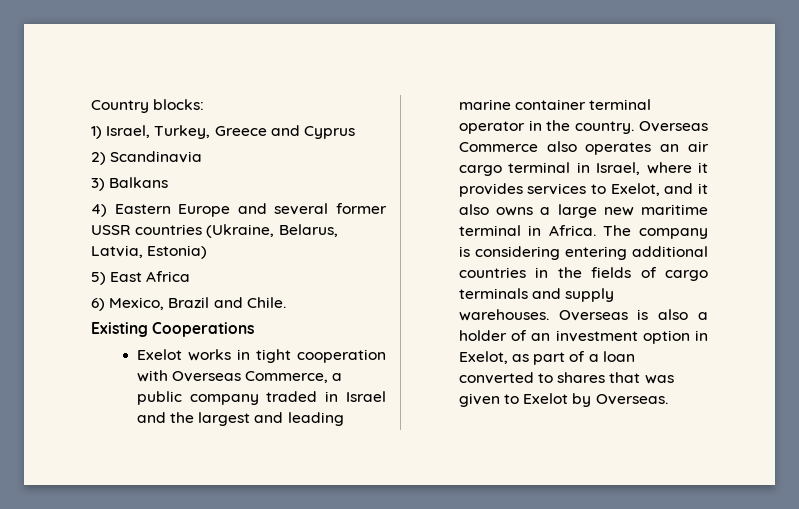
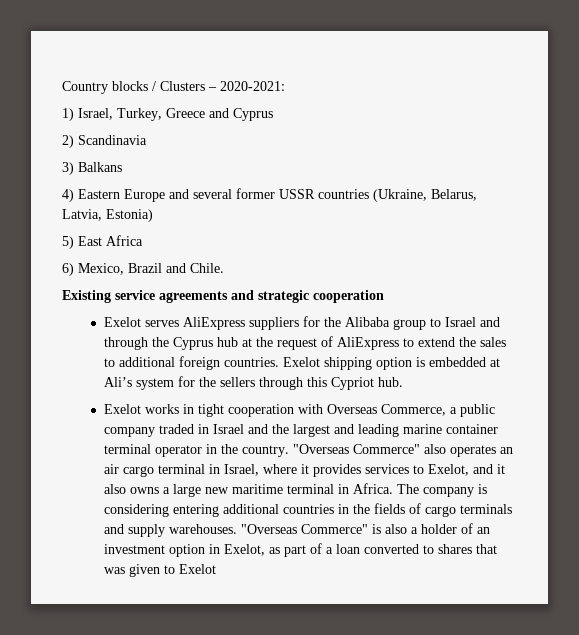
- Country blocks:
+ Country blocks / Clusters – 2020-2021:
- Existing Cooperations
+ Existing service agreements and strategic cooperation
+ Exelot serves AliExpress suppliers for the Alibaba group to Israel and through the Cyprus hub at the request of AliExpress to extend the sales to additional foreign countries. Exelot shipping option is embedded at Ali’s system for the sellers through this Cypriot hub.
- Overseas Commerce also operates an air cargo terminal in Israel, where it provides services to Exelot, and it also owns a large new maritime terminal in Africa.
+ "Overseas Commerce" also operates an air cargo terminal in Israel, where it provides services to Exelot, and it also owns a large new maritime terminal in Africa.
- Overseas is also a holder of an investment option in Exelot, as part of a loan converted to shares that was given to Exelot by Overseas.
+ "Overseas Commerce" is also a holder of an investment option in Exelot, as part of a loan converted to shares that was given to Exelot

